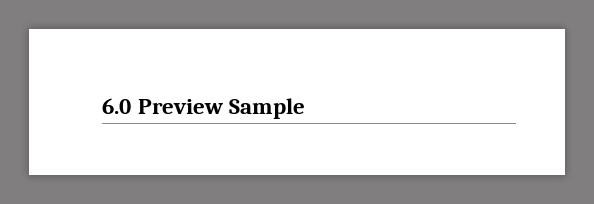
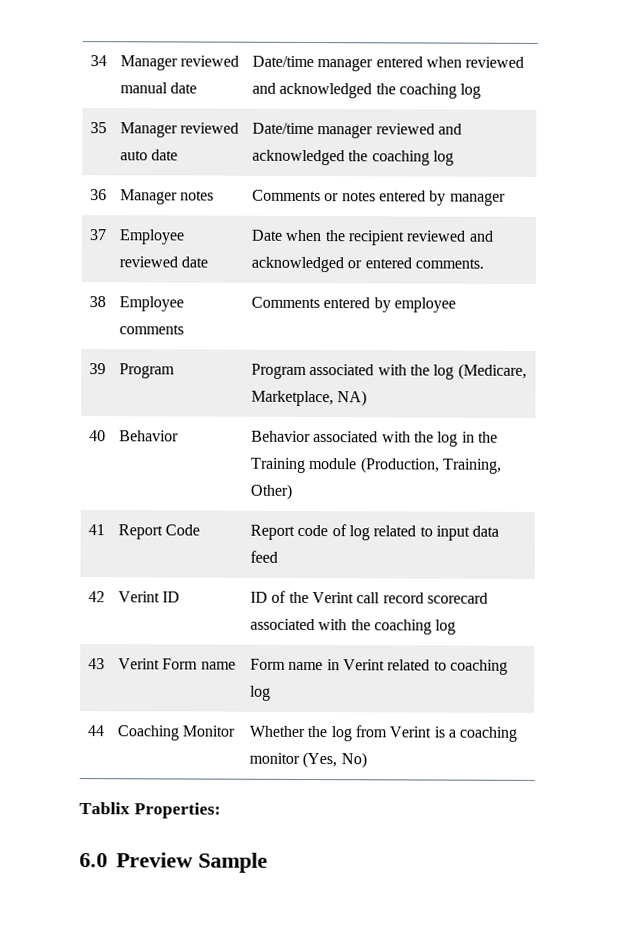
+ 34 | Manager reviewed manual date | Date/time manager entered when reviewed and acknowledged the coaching log
+ 35 | Manager reviewed auto date | Date/time manager reviewed and acknowledged the coaching log
+ 36 | Manager notes | Comments or notes entered by manager
+ 37 | Employee reviewed date | Date when the recipient reviewed and acknowledged or entered comments.
+ 38 | Employee comments | Comments entered by employee
+ 39 | Program | Program associated with the log (Medicare, Marketplace, NA)
+ 40 | Behavior | Behavior associated with the log in the Training module (Production, Training, Other)
+ 41 | Report Code | Report code of log related to input data feed
+ 42 | Verint ID | ID of the Verint call record scorecard associated with the coaching log
+ 43 | Verint Form name | Form name in Verint related to coaching log
+ 44 | Coaching Monitor | Whether the log from Verint is a coaching monitor (Yes, No)
+ Tablix Properties:

